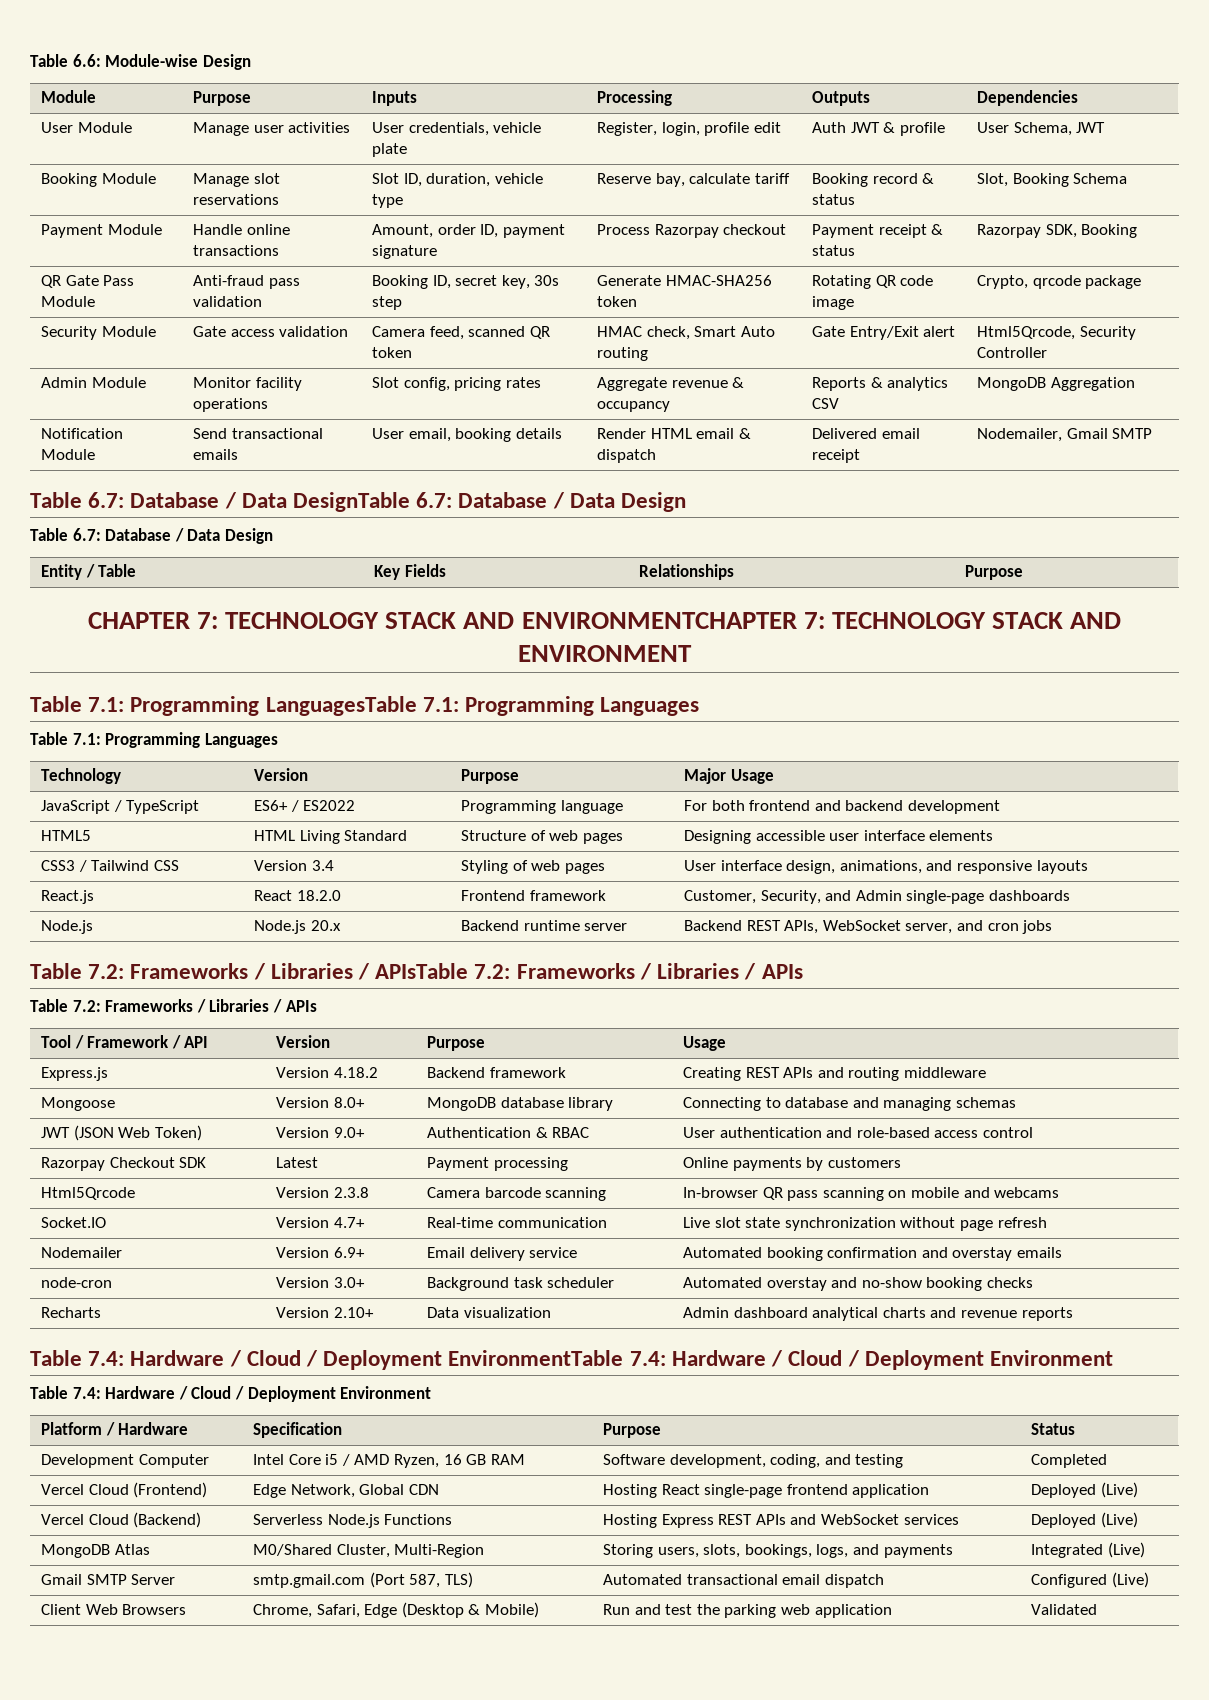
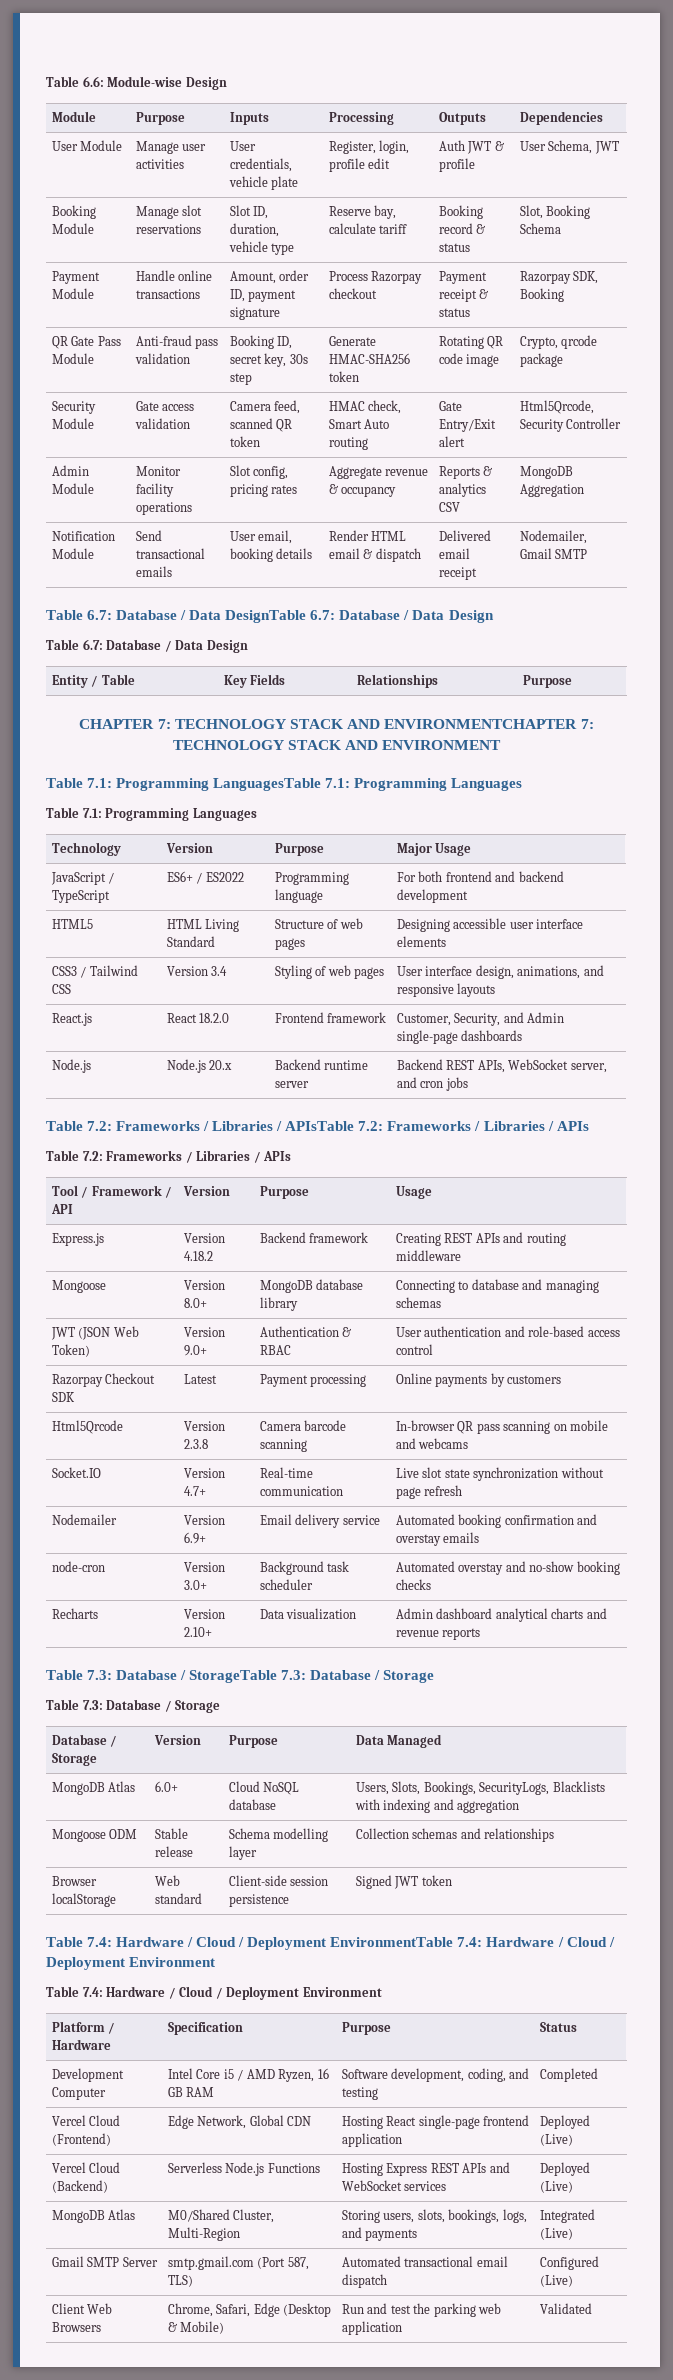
+ Table 7.3: Database / StorageTable 7.3: Database / Storage
+ Table 7.3: Database / Storage
+ Database / Storage | Version | Purpose | Data Managed
+ MongoDB Atlas | 6.0+ | Cloud NoSQL database | Users, Slots, Bookings, SecurityLogs, Blacklists with indexing and aggregation
+ Mongoose ODM | Stable release | Schema modelling layer | Collection schemas and relationships
+ Browser localStorage | Web standard | Client-side session persistence | Signed JWT token

